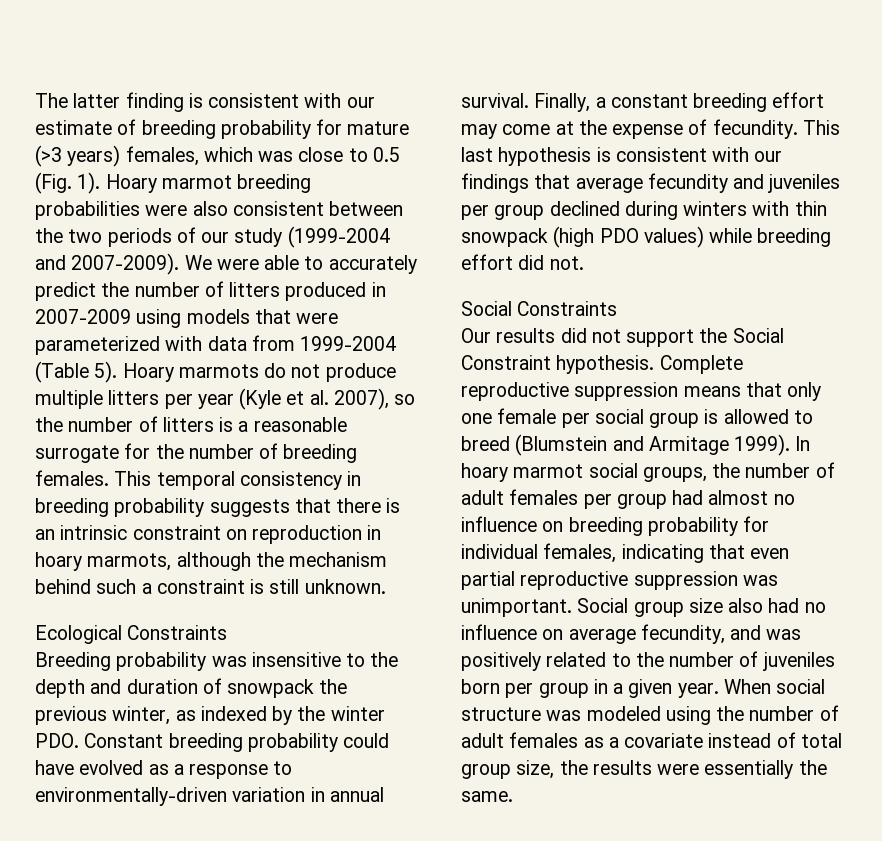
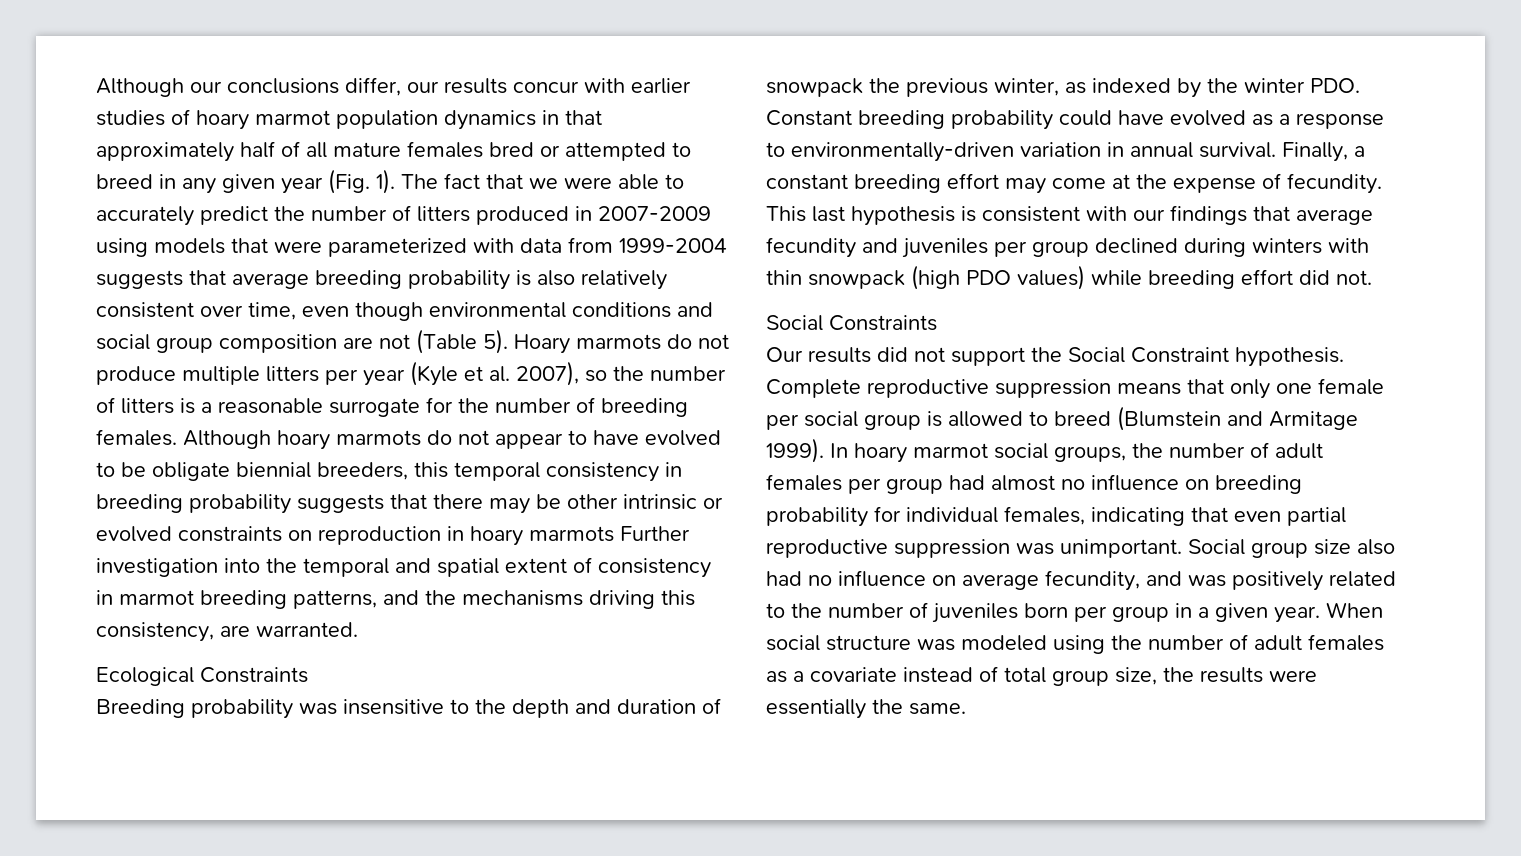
- The latter finding is consistent with our estimate of breeding probability for mature (>3 years) females, which was close to 0.5 (Fig. 1). Hoary marmot breeding probabilities were also consistent between the two periods of our study (1999-2004 and 2007-2009). We were able to accurately predict the number of litters produced in 2007-2009 using models that were parameterized with data from 1999-2004 (Table 5).
+ Although our conclusions differ, our results concur with earlier studies of hoary marmot population dynamics in that approximately half of all mature females bred or attempted to breed in any given year (Fig. 1). The fact that we were able to accurately predict the number of litters produced in 2007-2009 using models that were parameterized with data from 1999-2004 suggests that average breeding probability is also relatively consistent over time, even though environmental conditions and social group composition are not (Table 5).
- This temporal consistency in breeding probability suggests that there is an intrinsic constraint on reproduction in hoary marmots, although the mechanism behind such a constraint is still unknown.
+ Although hoary marmots do not appear to have evolved to be obligate biennial breeders, this temporal consistency in breeding probability suggests that there may be other intrinsic or evolved constraints on reproduction in hoary marmots Further investigation into the temporal and spatial extent of consistency in marmot breeding patterns, and the mechanisms driving this consistency, are warranted.

